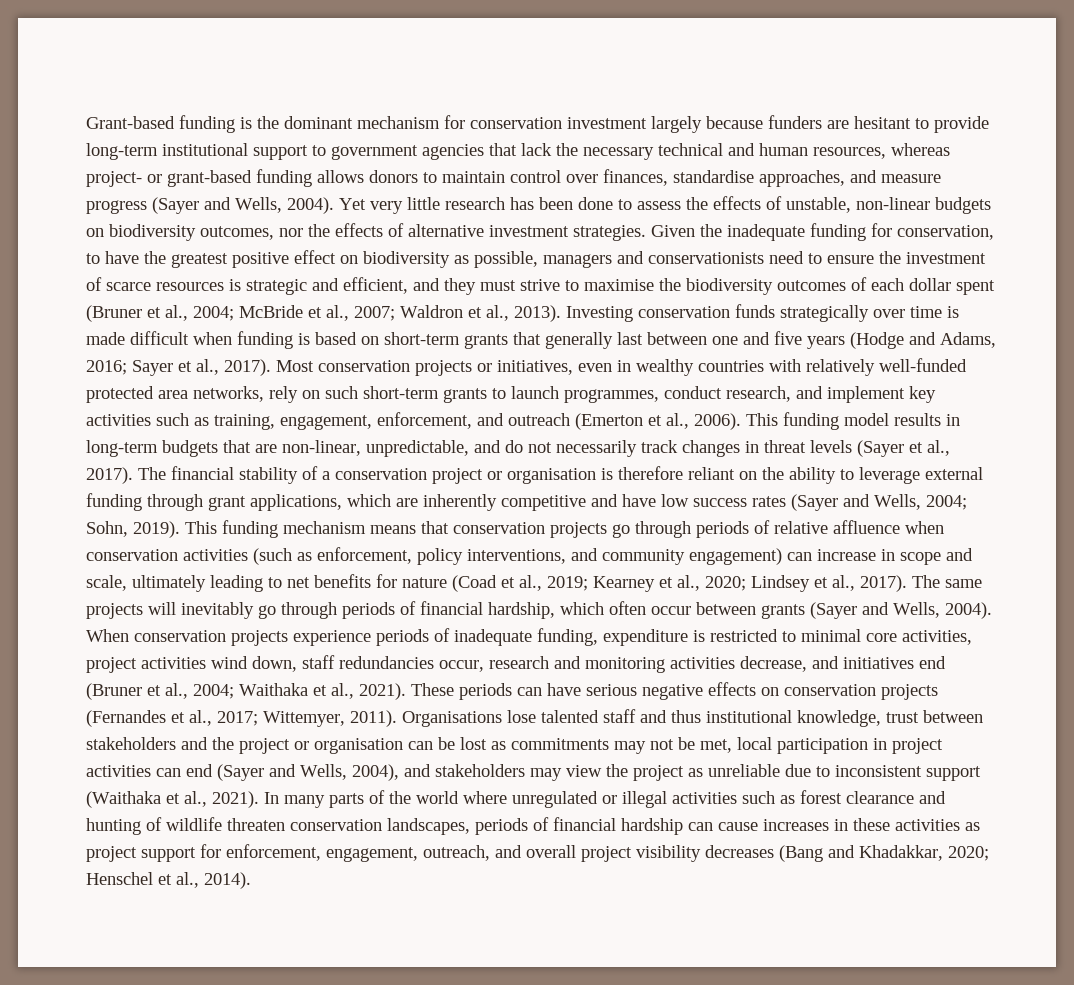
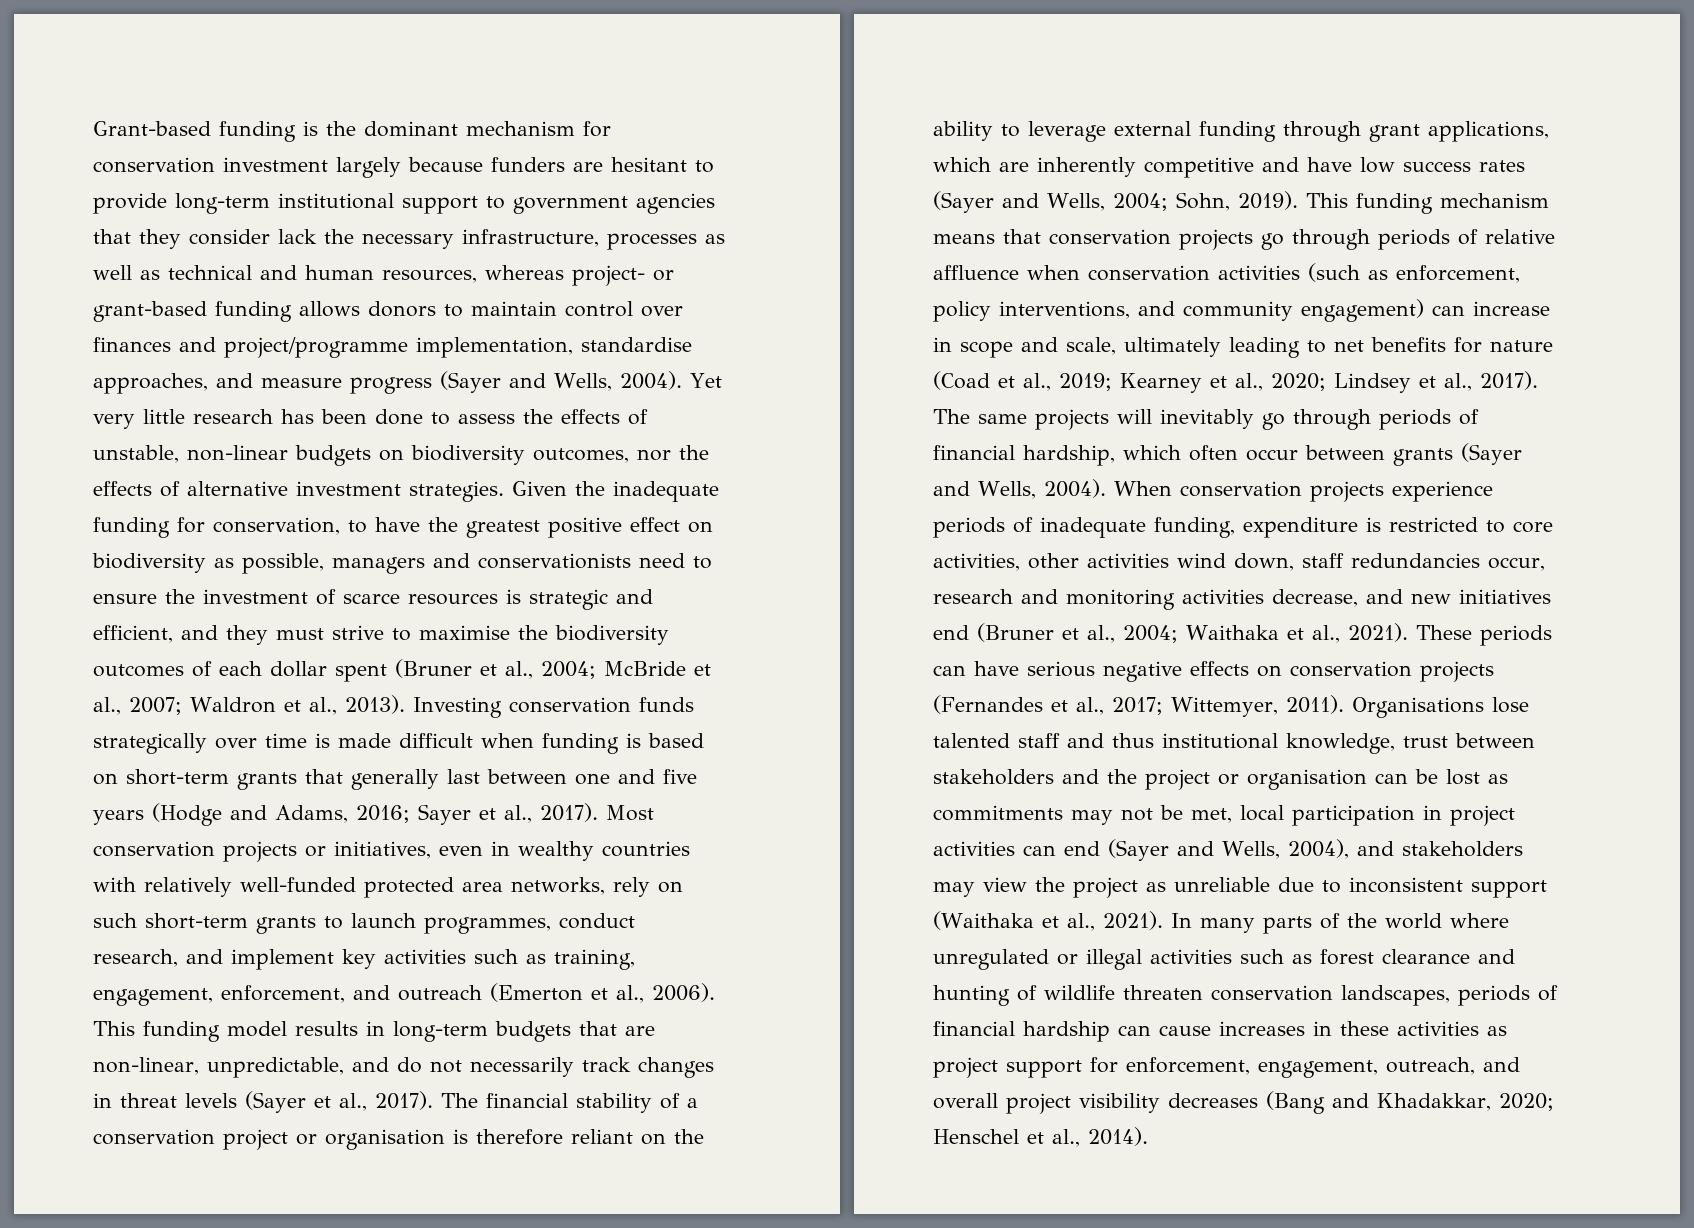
- Grant-based funding is the dominant mechanism for conservation investment largely because funders are hesitant to provide long-term institutional support to government agencies that lack the necessary technical and human resources, whereas project- or grant-based funding allows donors to maintain control over finances, standardise approaches, and measure progress (Sayer and Wells, 2004).
+ Grant-based funding is the dominant mechanism for conservation investment largely because funders are hesitant to provide long-term institutional support to government agencies that they consider lack the necessary infrastructure, processes as well as technical and human resources, whereas project- or grant-based funding allows donors to maintain control over finances and project/programme implementation, standardise approaches, and measure progress (Sayer and Wells, 2004).
- When conservation projects experience periods of inadequate funding, expenditure is restricted to minimal core activities, project activities wind down, staff redundancies occur, research and monitoring activities decrease, and initiatives end (Bruner et al., 2004; Waithaka et al., 2021).
+ When conservation projects experience periods of inadequate funding, expenditure is restricted to core activities, other activities wind down, staff redundancies occur, research and monitoring activities decrease, and new initiatives end (Bruner et al., 2004; Waithaka et al., 2021).

